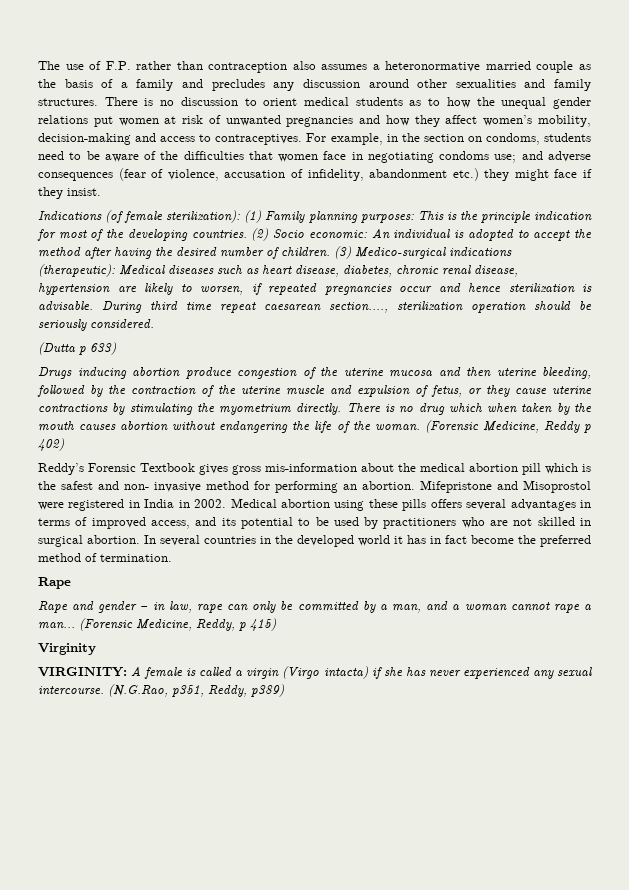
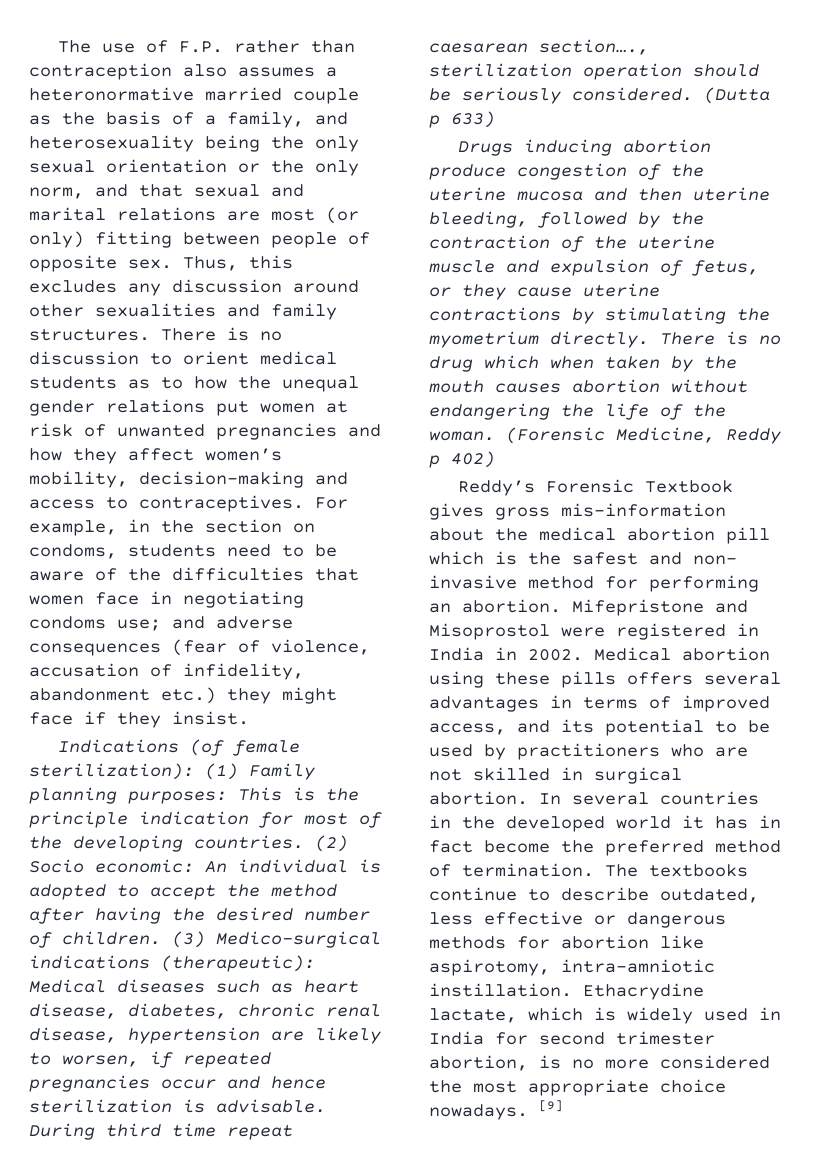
- The use of F.P. rather than contraception also assumes a heteronormative married couple as the basis of a family and precludes any discussion around other sexualities and family structures.
+ The use of F.P. rather than contraception also assumes a heteronormative married couple as the basis of a family, and heterosexuality being the only sexual orientation or the only norm, and that sexual and marital relations are most (or only) fitting between people of opposite sex. Thus, this excludes any discussion around other sexualities and family structures.
- During third time repeat caesarean section…., sterilization operation should be seriously considered.
- (Dutta p 633)
+ During third time repeat caesarean section…., sterilization operation should be seriously considered. (Dutta p 633)
- In several countries in the developed world it has in fact become the preferred method of termination.
- Rape
- Rape and gender – in law, rape can only be committed by a man, and a woman cannot rape a man… (Forensic Medicine, Reddy, p 415)
- Virginity
- VIRGINITY: A female is called a virgin (Virgo intacta) if she has never experienced any sexual intercourse. (N.G.Rao, p351, Reddy, p389)
+ In several countries in the developed world it has in fact become the preferred method of termination. The textbooks continue to describe outdated, less effective or dangerous methods for abortion like aspirotomy, intra-amniotic instillation. Ethacrydine lactate, which is widely used in India for second trimester abortion, is no more considered the most appropriate choice nowadays. [9]

